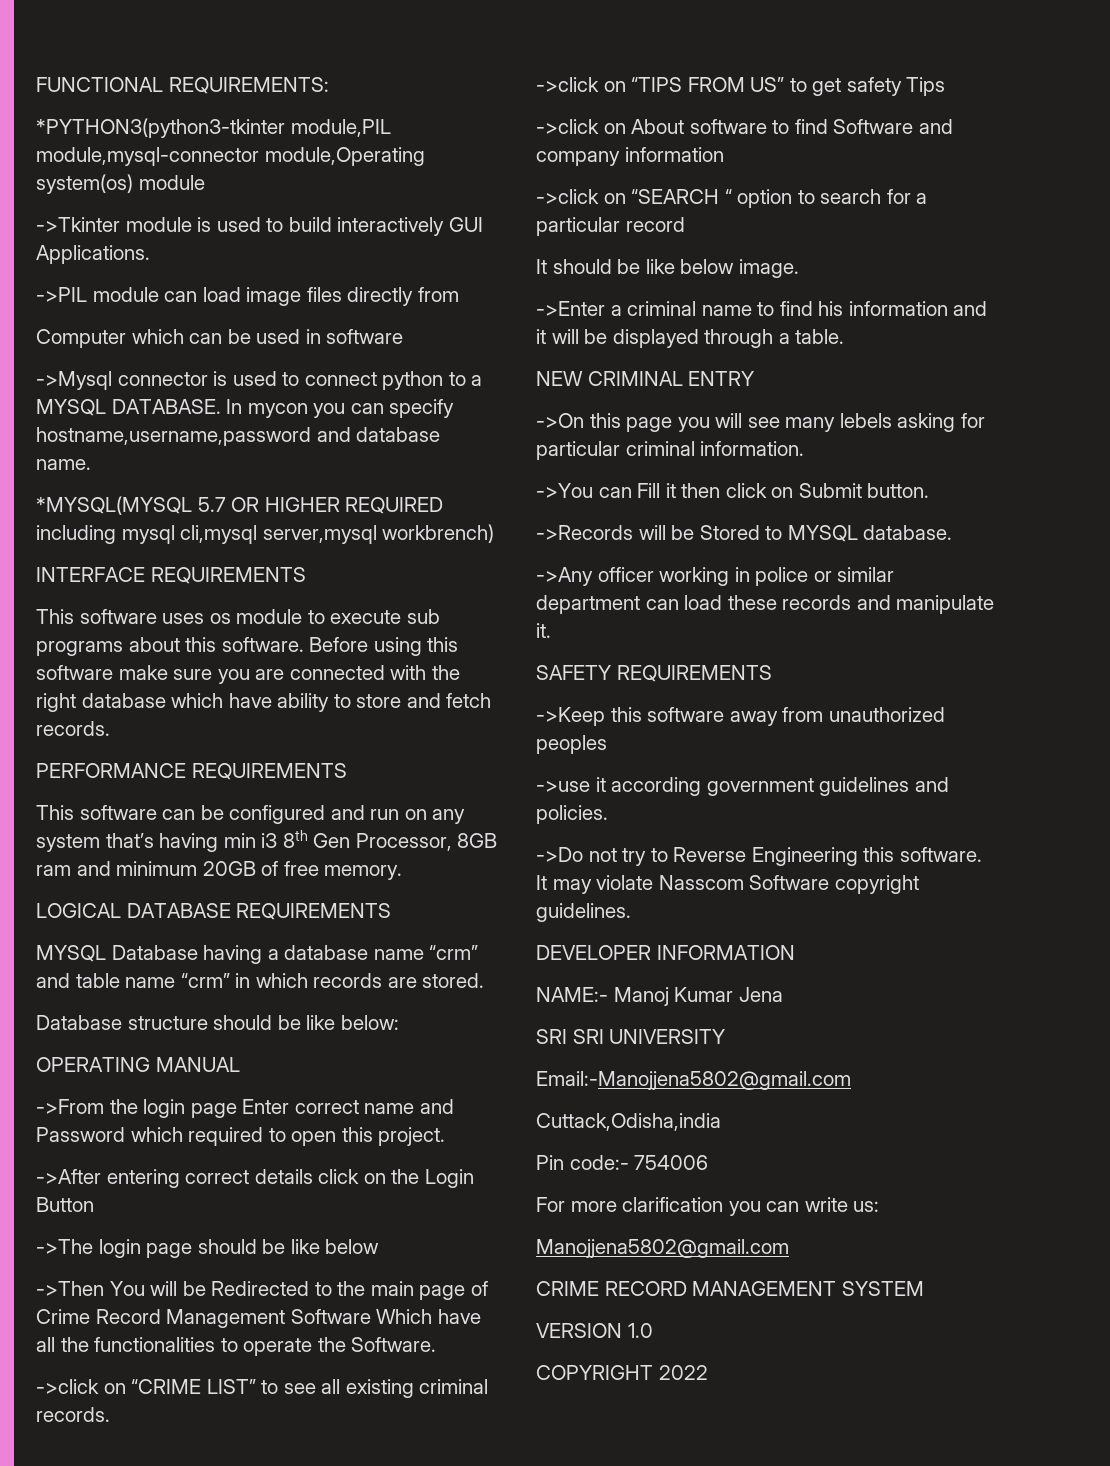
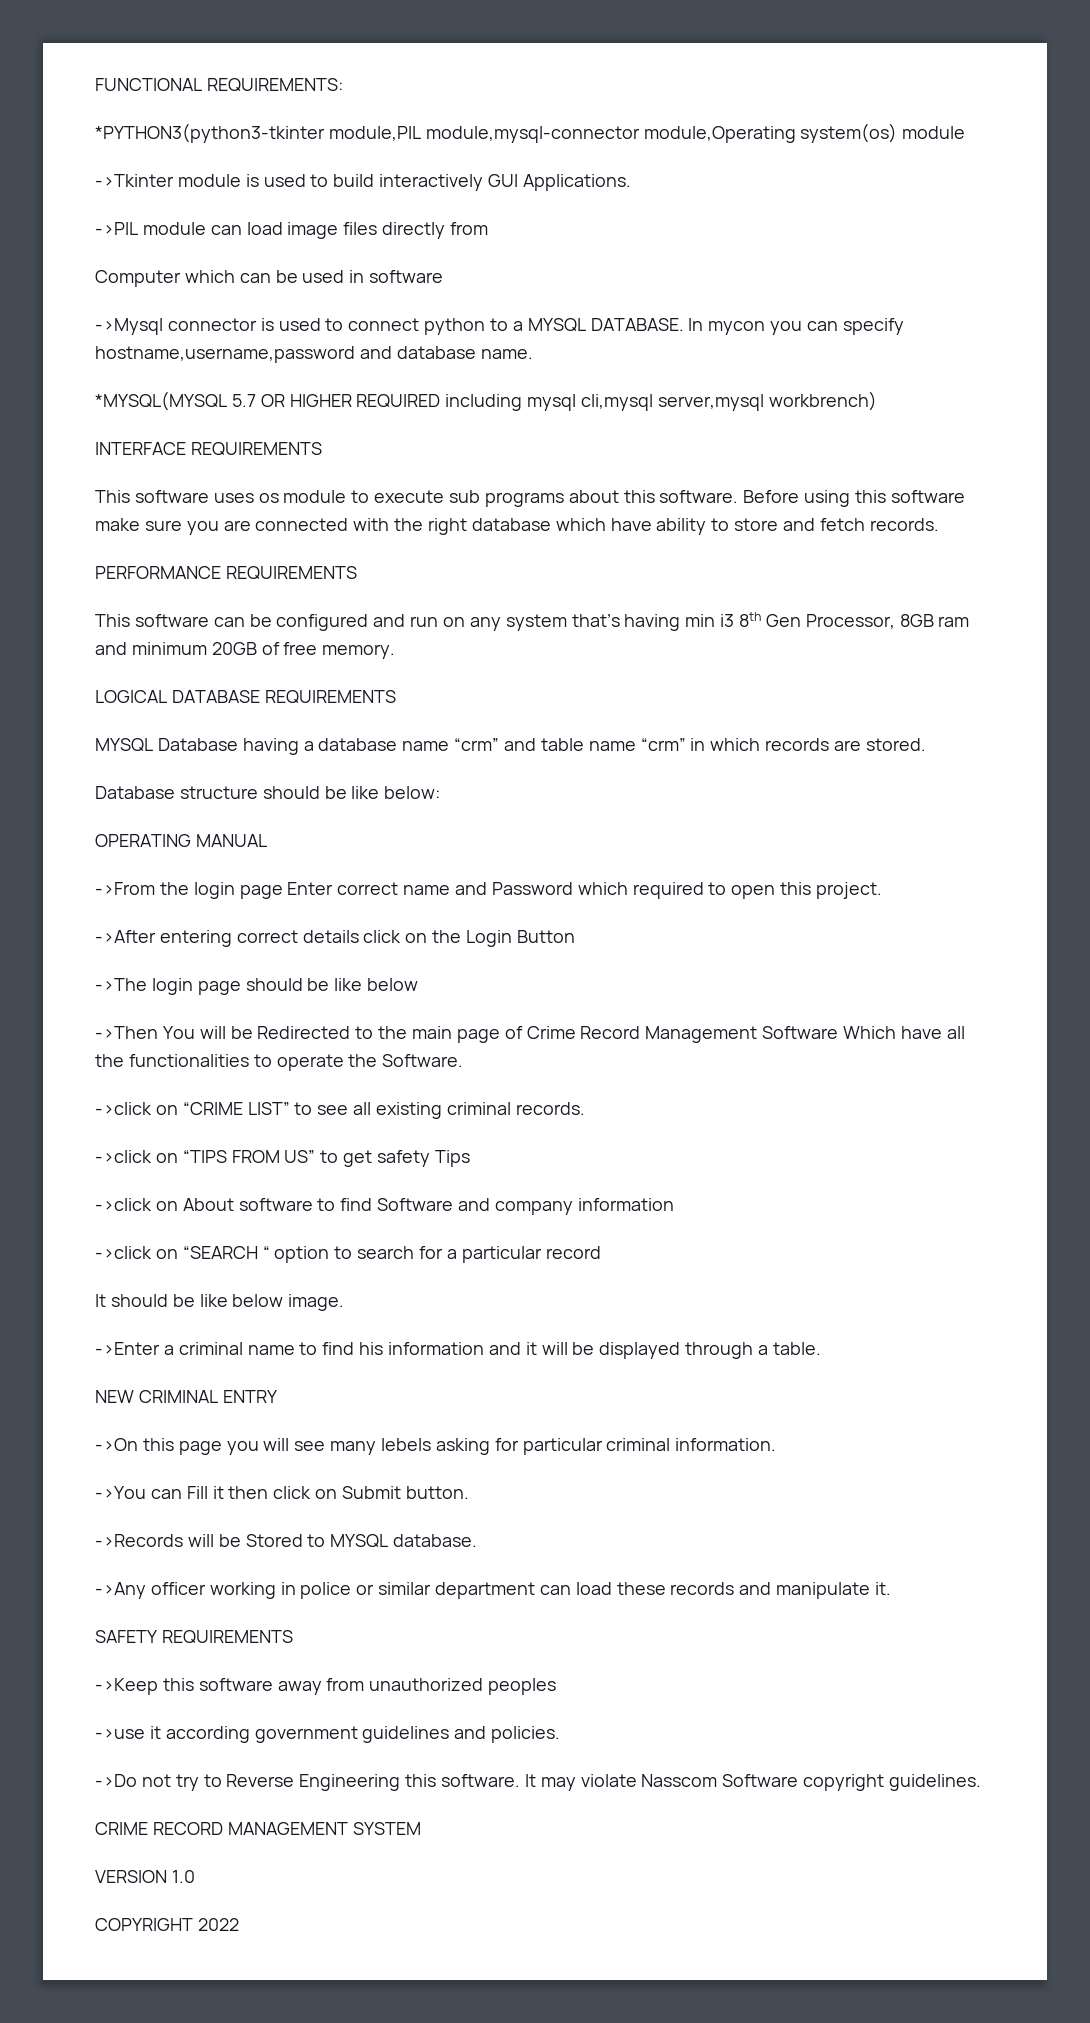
- DEVELOPER INFORMATION
- NAME:- Manoj Kumar Jena
- SRI SRI UNIVERSITY
- Email:-Manojjena5802@gmail.com
- Cuttack,Odisha,india
- Pin code:- 754006
- For more clarification you can write us:
- Manojjena5802@gmail.com

